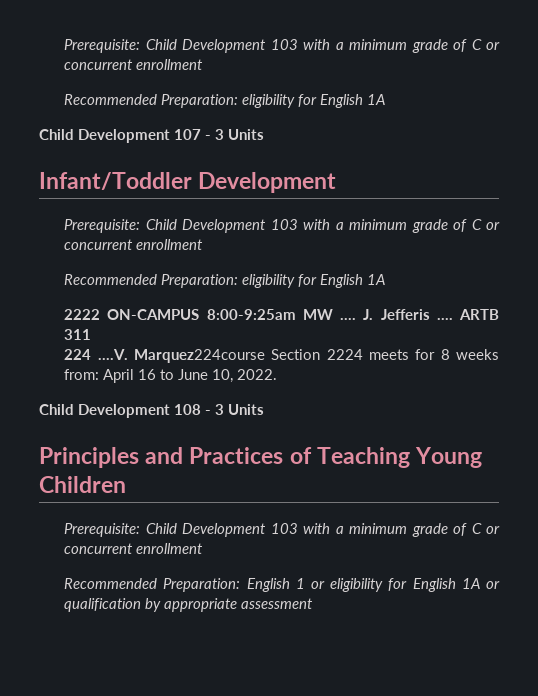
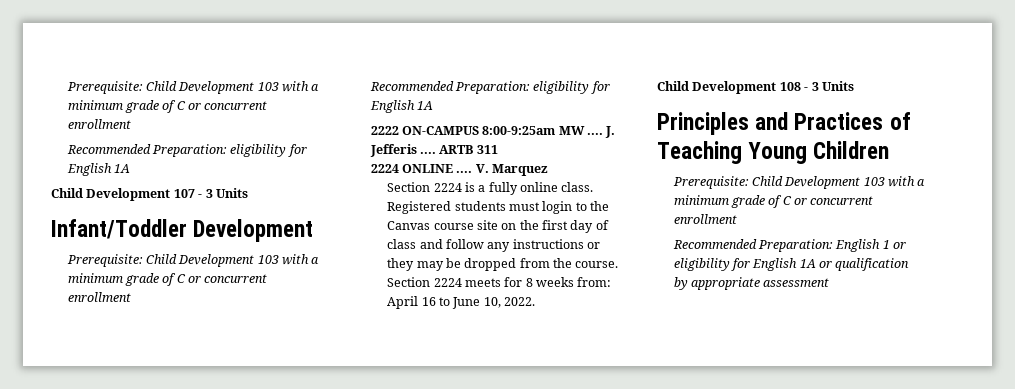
- 224 ....V. Marquez224course Section 2224 meets for 8 weeks from: April 16 to June 10, 2022.
+ 2224 ONLINE .... V. Marquez
+ Section 2224 is a fully online class. Registered students must login to the Canvas course site on the first day of class and follow any instructions or they may be dropped from the course. Section 2224 meets for 8 weeks from: April 16 to June 10, 2022.

